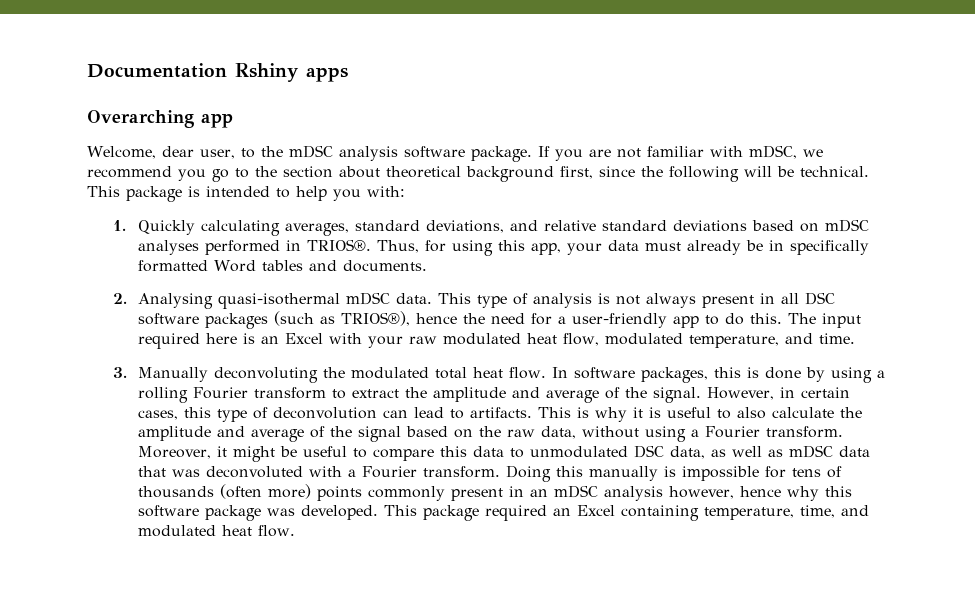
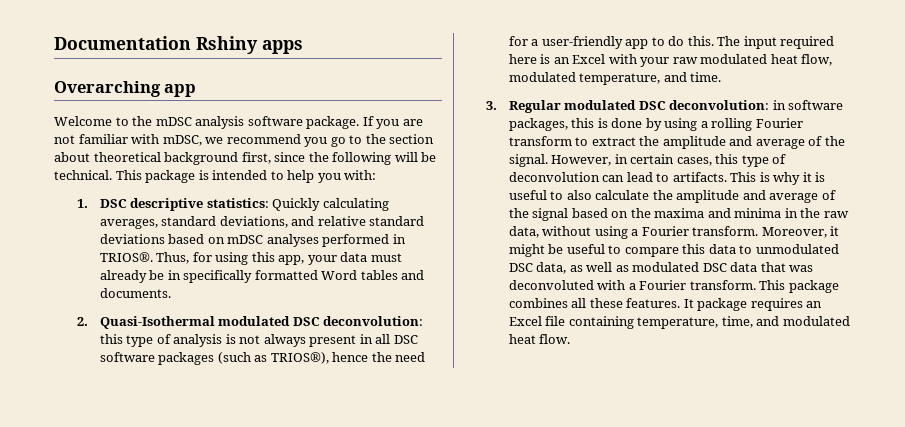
- Welcome, dear user, to the mDSC analysis software package.
+ Welcome to the mDSC analysis software package.
- 1. Quickly calculating averages, standard deviations, and relative standard deviations based on mDSC analyses performed in TRIOS®.
+ 1. DSC descriptive statistics: Quickly calculating averages, standard deviations, and relative standard deviations based on mDSC analyses performed in TRIOS®.
- 2. Analysing quasi-isothermal mDSC data. This type of analysis is not always present in all DSC software packages (such as TRIOS®), hence the need for a user-friendly app to do this.
+ 2. Quasi-Isothermal modulated DSC deconvolution: this type of analysis is not always present in all DSC software packages (such as TRIOS®), hence the need for a user-friendly app to do this.
- 3. Manually deconvoluting the modulated total heat flow. In software packages, this is done by using a rolling Fourier transform to extract the amplitude and average of the signal.
+ 3. Regular modulated DSC deconvolution: in software packages, this is done by using a rolling Fourier transform to extract the amplitude and average of the signal.
- This is why it is useful to also calculate the amplitude and average of the signal based on the raw data, without using a Fourier transform.
+ This is why it is useful to also calculate the amplitude and average of the signal based on the maxima and minima in the raw data, without using a Fourier transform.
- Moreover, it might be useful to compare this data to unmodulated DSC data, as well as mDSC data that was deconvoluted with a Fourier transform.
+ Moreover, it might be useful to compare this data to unmodulated DSC data, as well as modulated DSC data that was deconvoluted with a Fourier transform.
- Doing this manually is impossible for tens of thousands (often more) points commonly present in an mDSC analysis however, hence why this software package was developed. This package required an Excel containing temperature, time, and modulated heat flow.
+ This package combines all these features. It package requires an Excel file containing temperature, time, and modulated heat flow.

